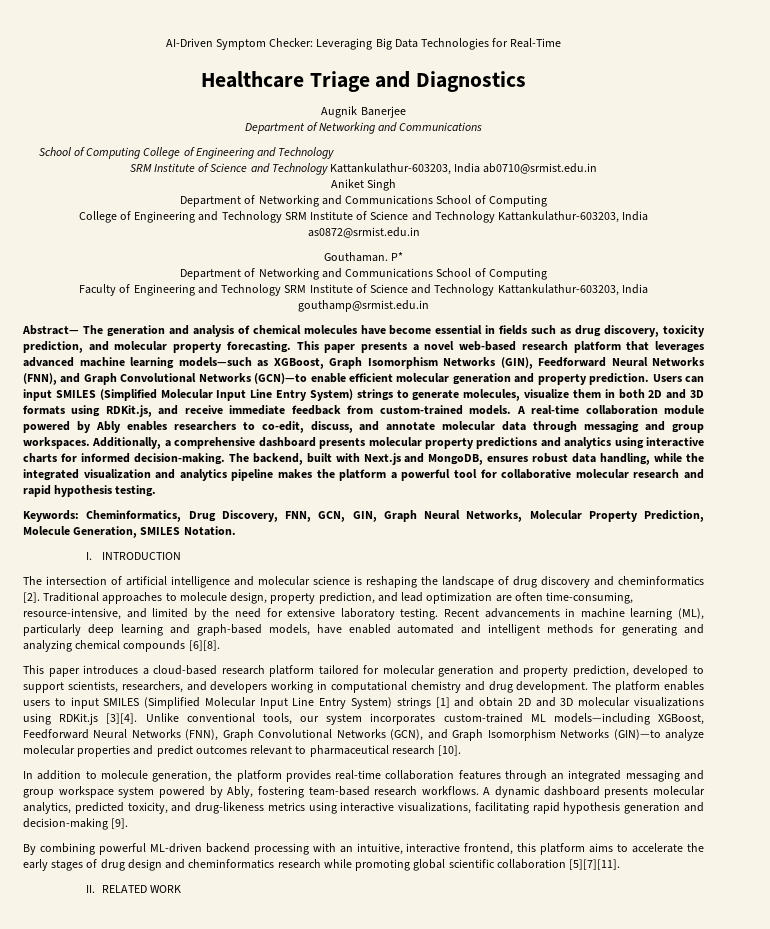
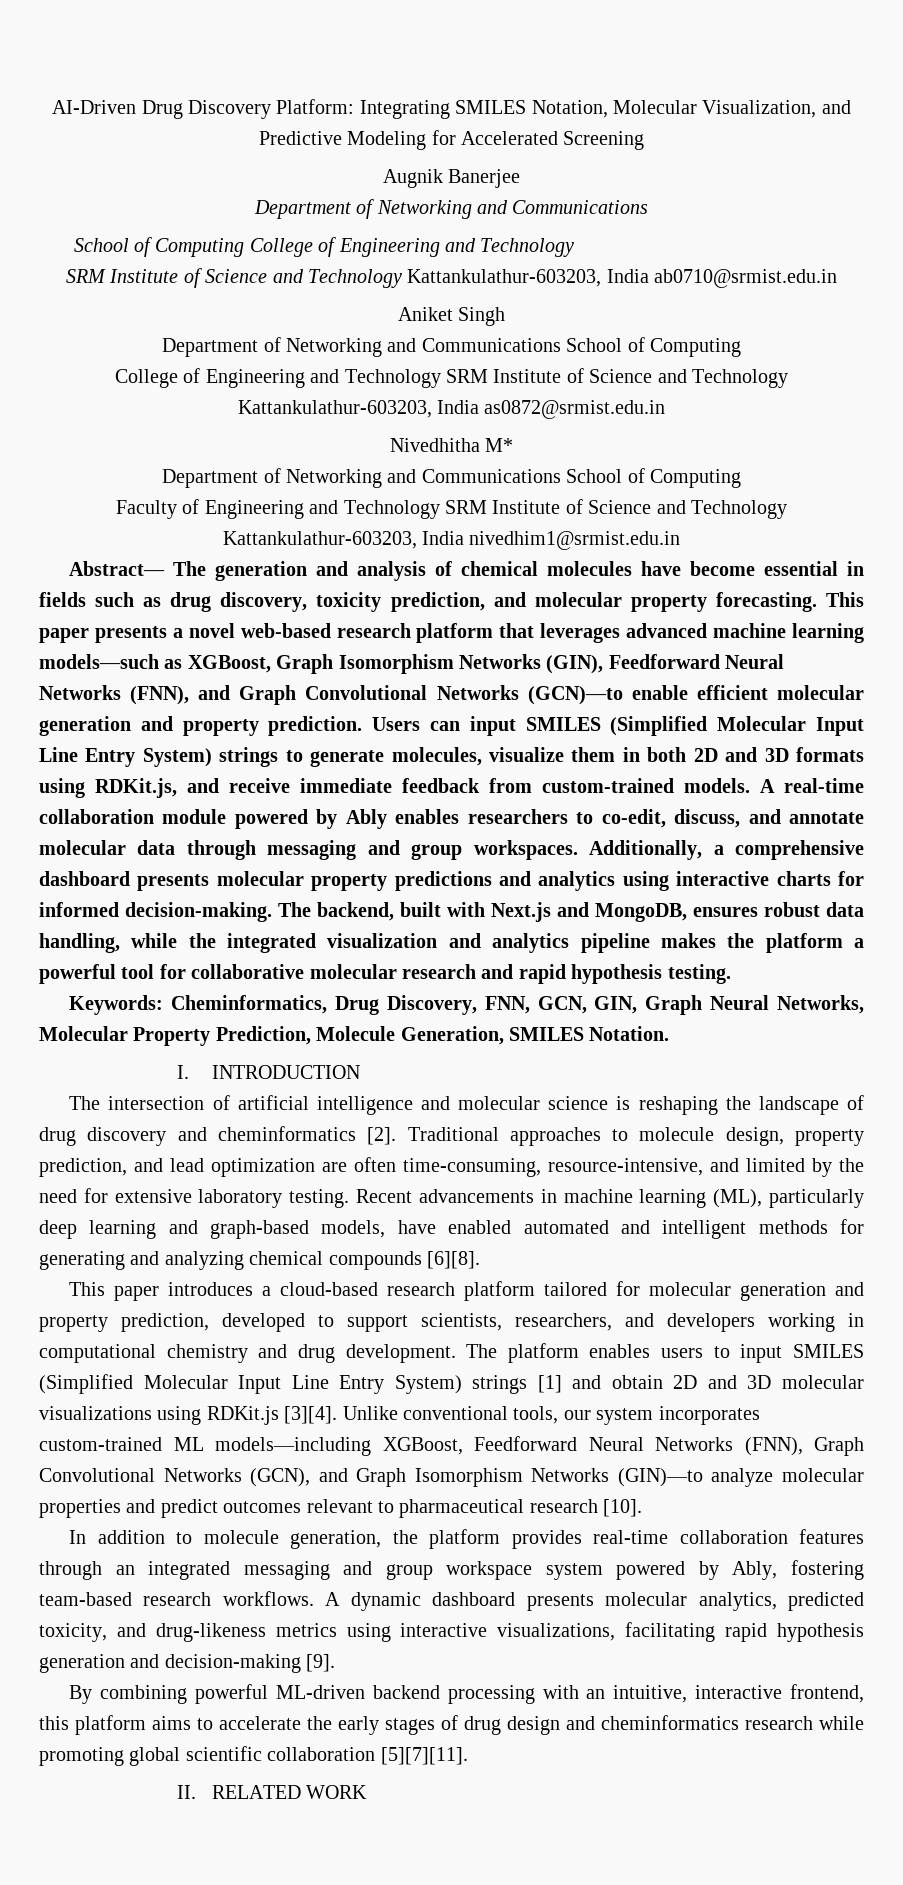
- AI-Driven Symptom Checker: Leveraging Big Data Technologies for Real-Time
- Healthcare Triage and Diagnostics
+ AI-Driven Drug Discovery Platform: Integrating SMILES Notation, Molecular Visualization, and Predictive Modeling for Accelerated Screening
- Gouthaman. P*
+ Nivedhitha M*
- Faculty of Engineering and Technology SRM Institute of Science and Technology Kattankulathur-603203, India gouthamp@srmist.edu.in
+ Faculty of Engineering and Technology SRM Institute of Science and Technology Kattankulathur-603203, India nivedhim1@srmist.edu.in

